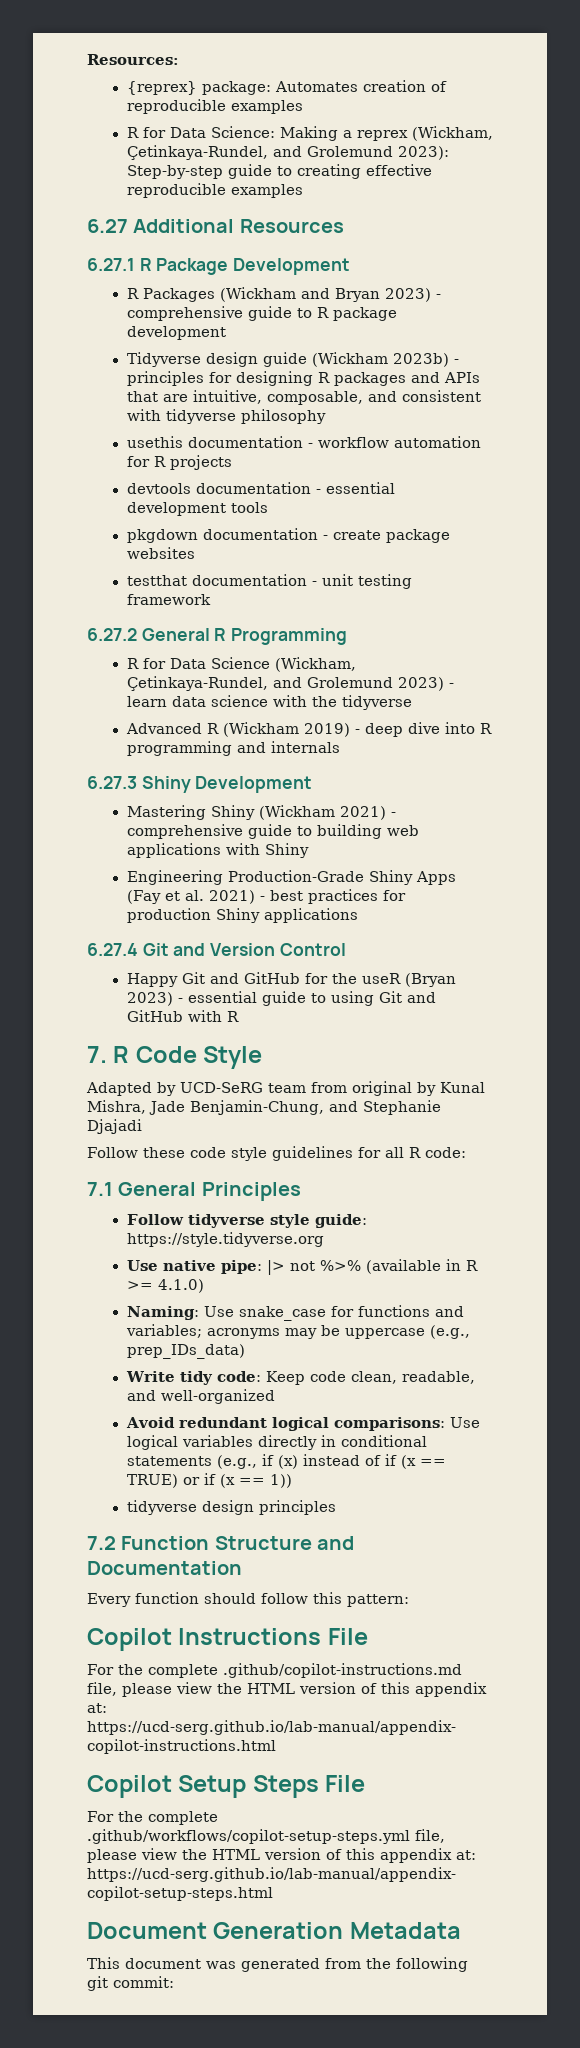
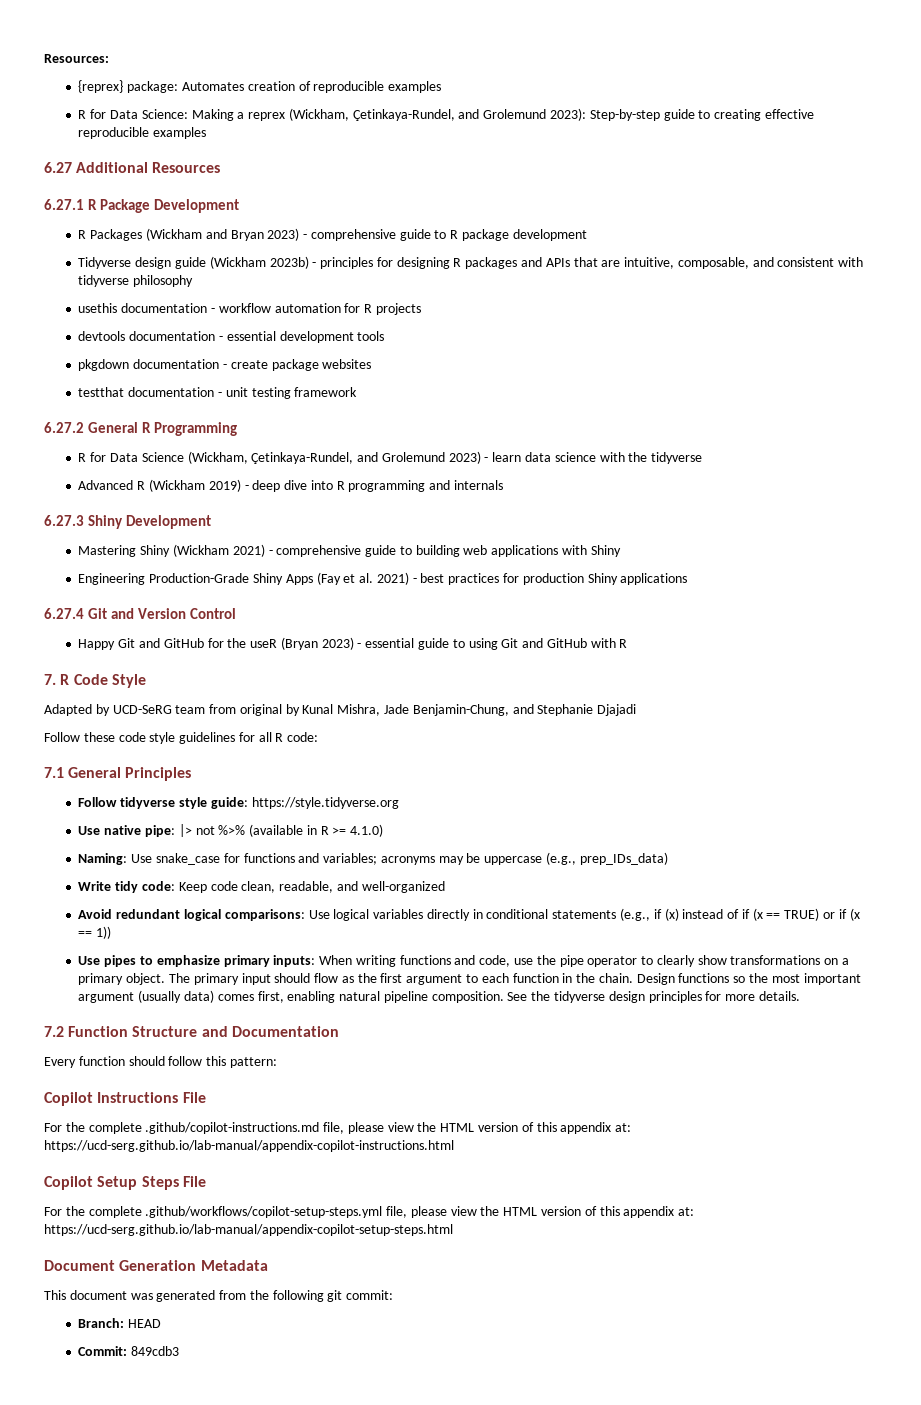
- tidyverse design principles
+ Use pipes to emphasize primary inputs: When writing functions and code, use the pipe operator to clearly show transformations on a primary object. The primary input should flow as the first argument to each function in the chain. Design functions so the most important argument (usually data) comes first, enabling natural pipeline composition. See the tidyverse design principles for more details.
+ Branch: HEAD
+ Commit: 849cdb3

